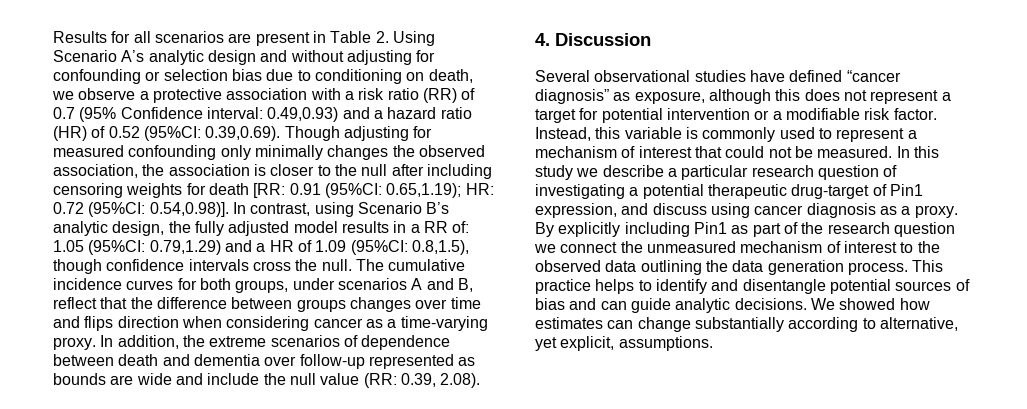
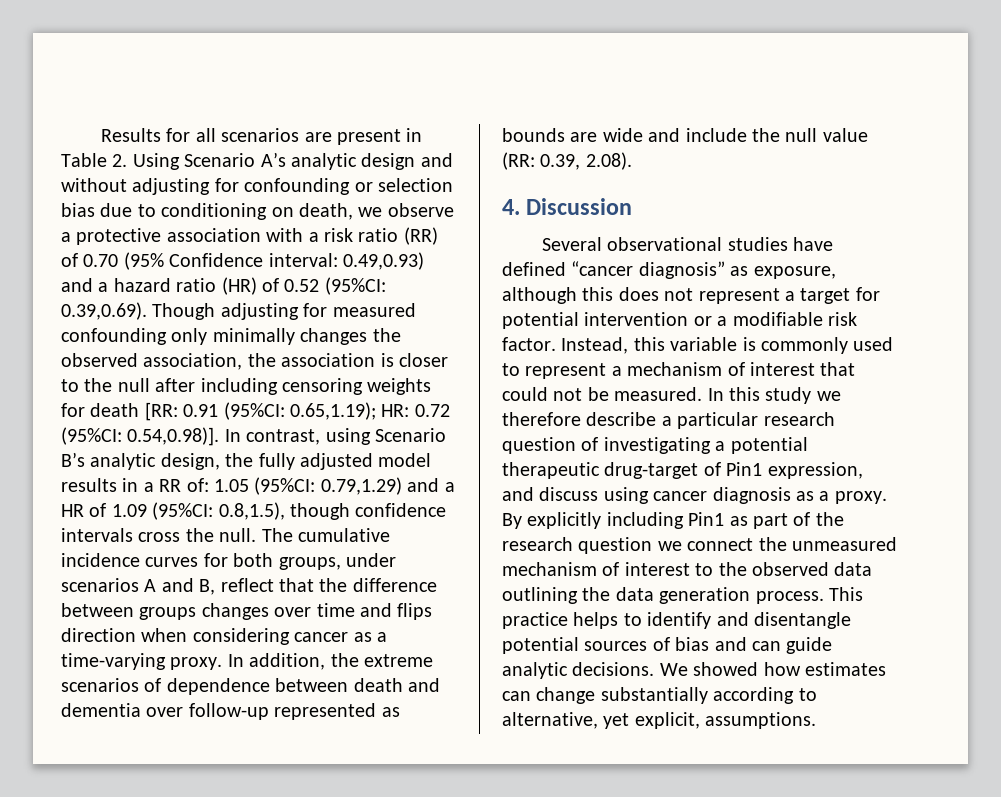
- Results for all scenarios are present in Table 2. Using Scenario A’s analytic design and without adjusting for confounding or selection bias due to conditioning on death, we observe a protective association with a risk ratio (RR) of 0.7 (95% Confidence interval:
+ Results for all scenarios are present in Table 2. Using Scenario A’s analytic design and without adjusting for confounding or selection bias due to conditioning on death, we observe a protective association with a risk ratio (RR) of 0.70 (95% Confidence interval:
- In this study we describe a particular research question of investigating a potential therapeutic drug-target of Pin1 expression, and discuss using cancer diagnosis as a proxy.
+ In this study we therefore describe a particular research question of investigating a potential therapeutic drug-target of Pin1 expression, and discuss using cancer diagnosis as a proxy.

